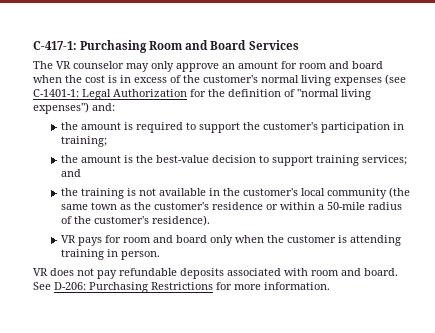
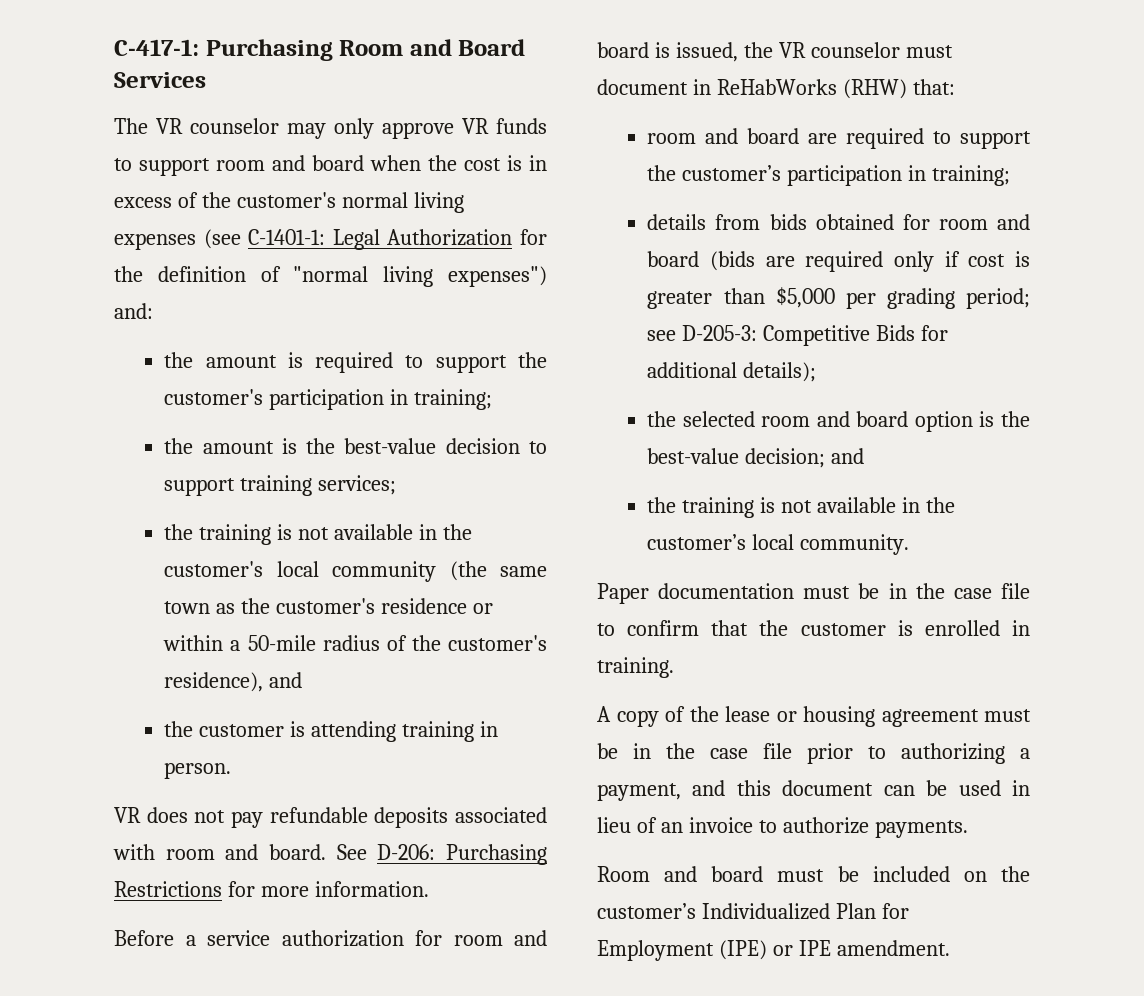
- The VR counselor may only approve an amount for room and board when the cost is in excess of the customer's normal living expenses (see C-1401-1: Legal Authorization for the definition of "normal living expenses") and:
+ The VR counselor may only approve VR funds to support room and board when the cost is in excess of the customer's normal living expenses (see C-1401-1: Legal Authorization for the definition of "normal living expenses") and:
- the amount is the best-value decision to support training services; and
+ the amount is the best-value decision to support training services;
- the training is not available in the customer's local community (the same town as the customer's residence or within a 50-mile radius of the customer's residence).
- VR pays for room and board only when the customer is attending training in person.
+ the training is not available in the customer's local community (the same town as the customer's residence or within a 50-mile radius of the customer's residence), and
+ the customer is attending training in person.
+ Before a service authorization for room and board is issued, the VR counselor must document in ReHabWorks (RHW) that:
+ room and board are required to support the customer’s participation in training;
+ details from bids obtained for room and board (bids are required only if cost is greater than $5,000 per grading period; see D-205-3: Competitive Bids for additional details);
+ the selected room and board option is the best-value decision; and
+ the training is not available in the customer’s local community.
+ Paper documentation must be in the case file to confirm that the customer is enrolled in training.
+ A copy of the lease or housing agreement must be in the case file prior to authorizing a payment, and this document can be used in lieu of an invoice to authorize payments.
+ Room and board must be included on the customer’s Individualized Plan for Employment (IPE) or IPE amendment.

